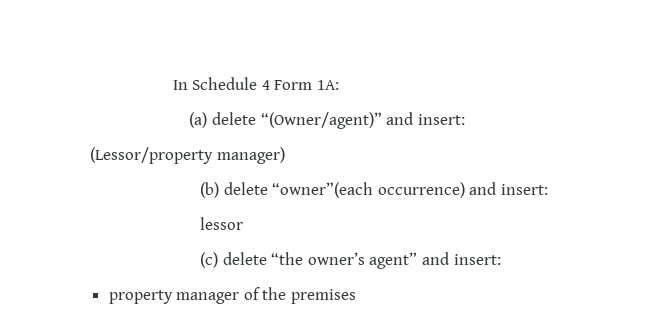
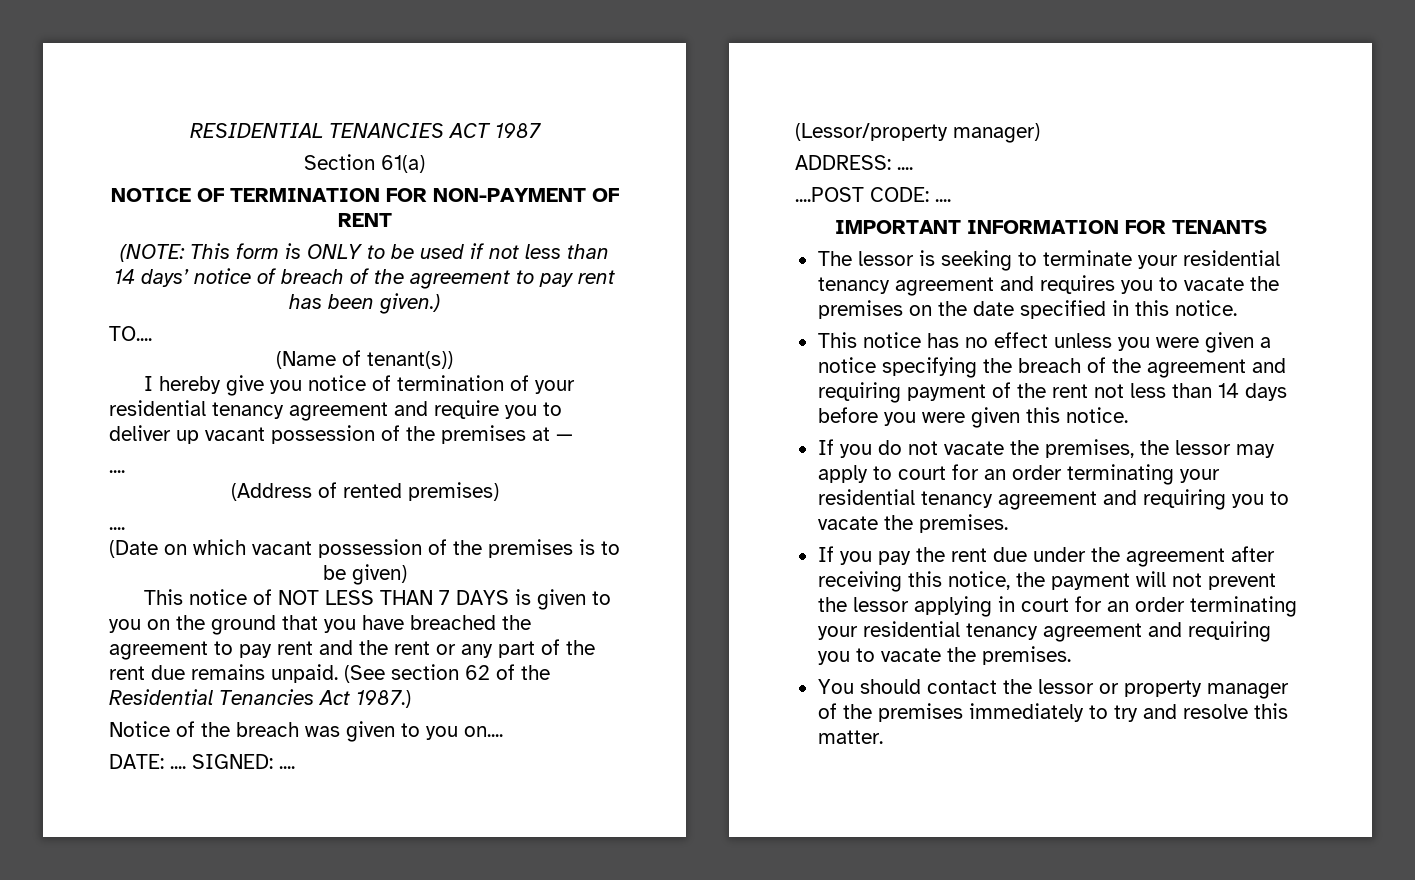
- In Schedule 4 Form 1A:
- (a) delete “(Owner/agent)” and insert:
+ RESIDENTIAL TENANCIES ACT 1987
+ Section 61(a)
+ NOTICE OF TERMINATION FOR NON-PAYMENT OF RENT
+ (NOTE: This form is ONLY to be used if not less than 14 days’ notice of breach of the agreement to pay rent has been given.)
+ TO....
+ (Name of tenant(s))
+ I hereby give you notice of termination of your residential tenancy agreement and require you to deliver up vacant possession of the premises at —
+ ....
+ (Address of rented premises)
+ ....
+ (Date on which vacant possession of the premises is to be given)
+ This notice of NOT LESS THAN 7 DAYS is given to you on the ground that you have breached the agreement to pay rent and the rent or any part of the rent due remains unpaid. (See section 62 of the Residential Tenancies Act 1987.)
+ Notice of the breach was given to you on....
+ DATE: .... SIGNED: ....
  (Lessor/property manager)
- (b) delete “owner”(each occurrence) and insert:
- lessor
- (c) delete “the owner’s agent” and insert:
- property manager of the premises
+ ADDRESS: ....
+ ....POST CODE: ....
+ IMPORTANT INFORMATION FOR TENANTS
+ The lessor is seeking to terminate your residential tenancy agreement and requires you to vacate the premises on the date specified in this notice.
+ This notice has no effect unless you were given a notice specifying the breach of the agreement and requiring payment of the rent not less than 14 days before you were given this notice.
+ If you do not vacate the premises, the lessor may apply to court for an order terminating your residential tenancy agreement and requiring you to vacate the premises.
+ If you pay the rent due under the agreement after receiving this notice, the payment will not prevent the lessor applying in court for an order terminating your residential tenancy agreement and requiring you to vacate the premises.
+ You should contact the lessor or property manager of the premises immediately to try and resolve this matter.

